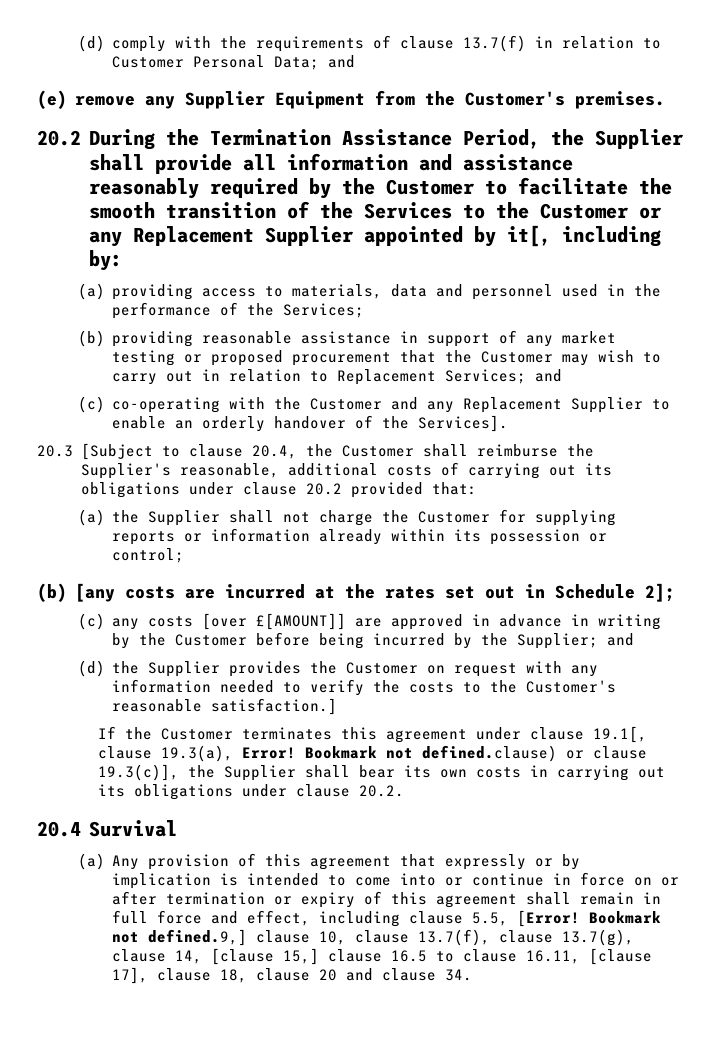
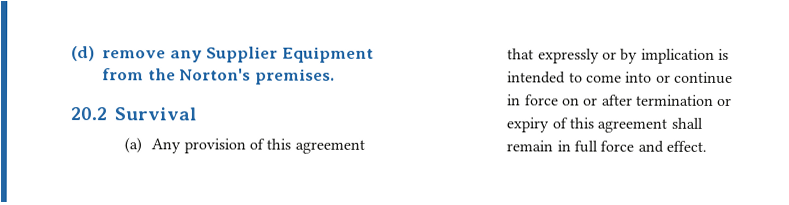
- (d) comply with the requirements of clause 13.7(f) in relation to Customer Personal Data; and
- (e) remove any Supplier Equipment from the Customer's premises.
+ (d) remove any Supplier Equipment from the Norton's premises.
- 20.2 During the Termination Assistance Period, the Supplier shall provide all information and assistance reasonably required by the Customer to facilitate the smooth transition of the Services to the Customer or any Replacement Supplier appointed by it[, including by:
- (a) providing access to materials, data and personnel used in the performance of the Services;
- (b) providing reasonable assistance in support of any market testing or proposed procurement that the Customer may wish to carry out in relation to Replacement Services; and
- (c) co-operating with the Customer and any Replacement Supplier to enable an orderly handover of the Services].
- 20.3 [Subject to clause 20.4, the Customer shall reimburse the Supplier's reasonable, additional costs of carrying out its obligations under clause 20.2 provided that:
- (a) the Supplier shall not charge the Customer for supplying reports or information already within its possession or control;
- (b) [any costs are incurred at the rates set out in Schedule 2];
- (c) any costs [over £[AMOUNT]] are approved in advance in writing by the Customer before being incurred by the Supplier; and
- (d) the Supplier provides the Customer on request with any information needed to verify the costs to the Customer's reasonable satisfaction.]
- If the Customer terminates this agreement under clause 19.1[, clause 19.3(a), Error! Bookmark not defined.clause) or clause 19.3(c)], the Supplier shall bear its own costs in carrying out its obligations under clause 20.2.
- 20.4 Survival
+ 20.2 Survival
- (a) Any provision of this agreement that expressly or by implication is intended to come into or continue in force on or after termination or expiry of this agreement shall remain in full force and effect, including clause 5.5, [Error! Bookmark not defined.9,] clause 10, clause 13.7(f), clause 13.7(g), clause 14, [clause 15,] clause 16.5 to clause 16.11, [clause 17], clause 18, clause 20 and clause 34.
+ (a) Any provision of this agreement that expressly or by implication is intended to come into or continue in force on or after termination or expiry of this agreement shall remain in full force and effect.

